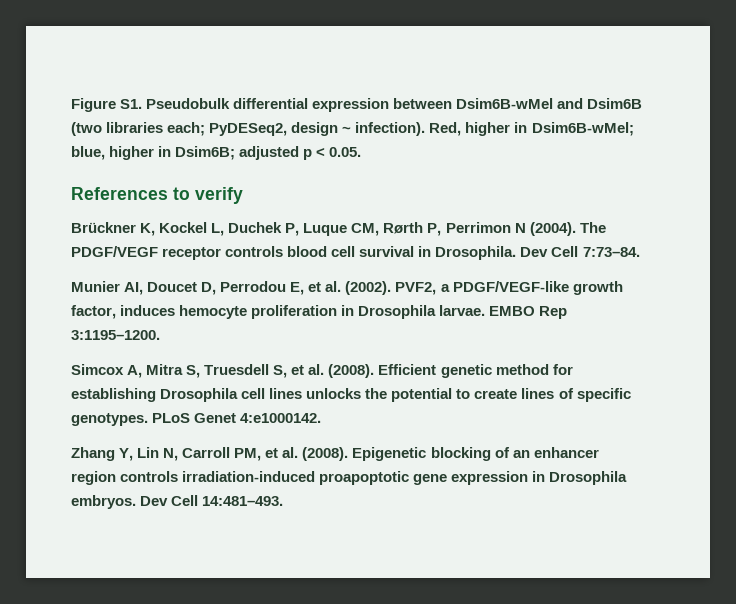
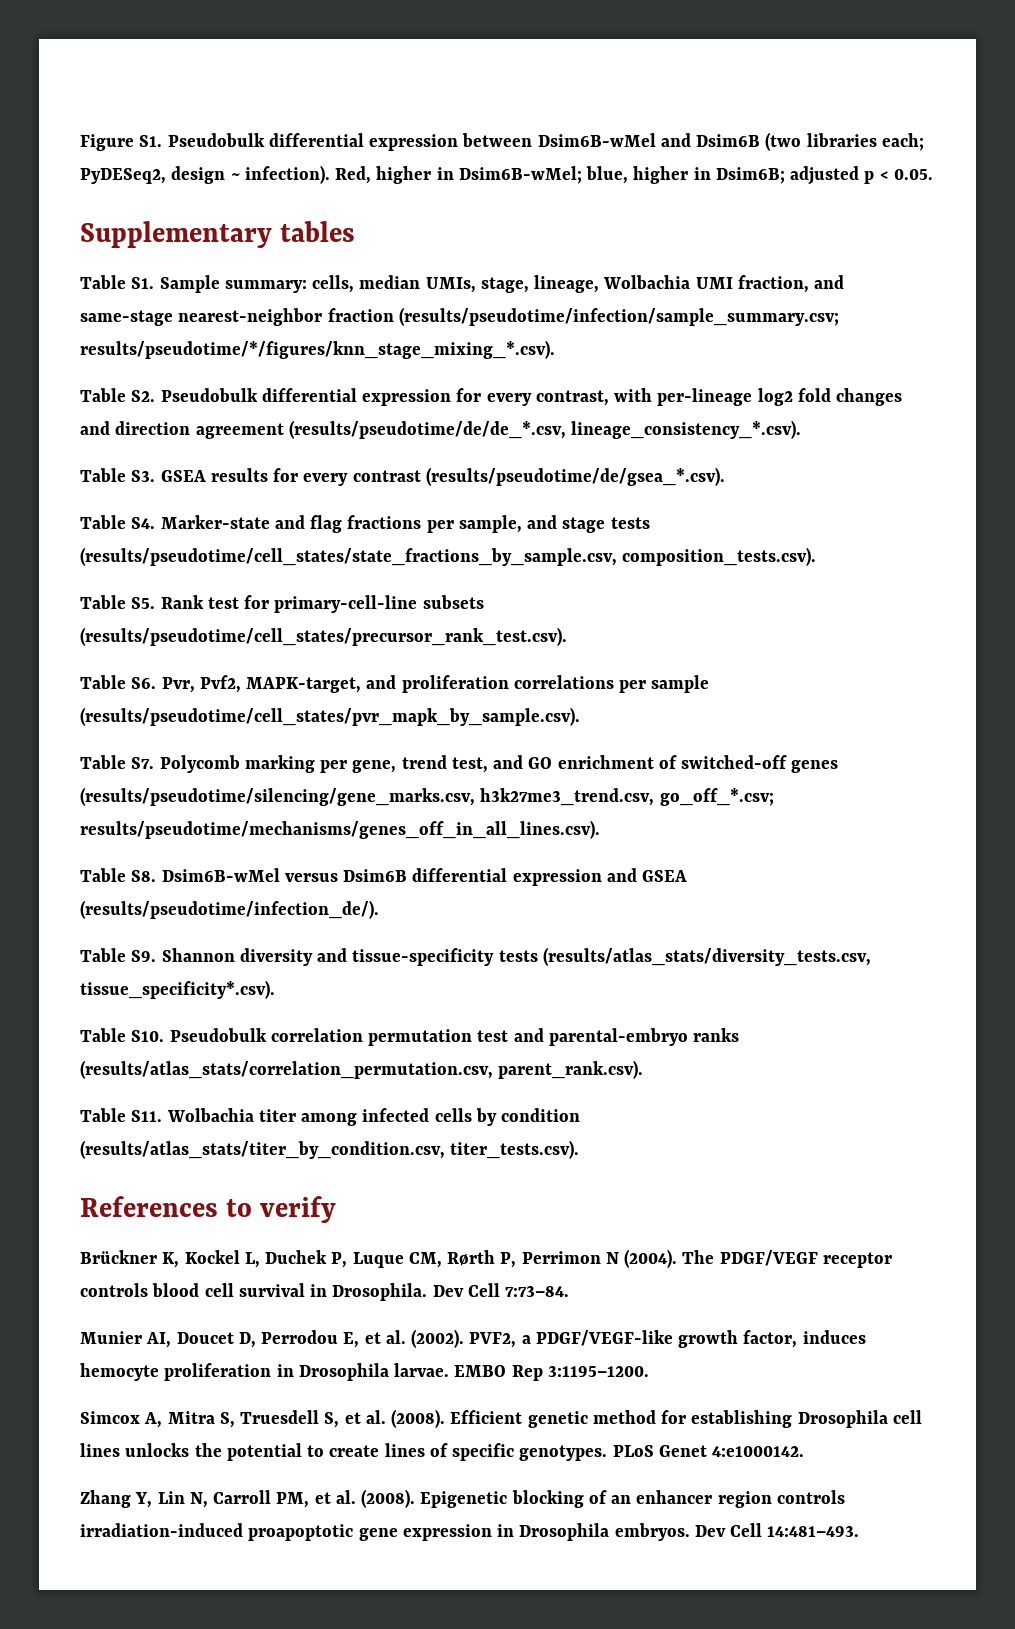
+ Supplementary tables
+ Table S1. Sample summary: cells, median UMIs, stage, lineage, Wolbachia UMI fraction, and same-stage nearest-neighbor fraction (results/pseudotime/infection/sample_summary.csv; results/pseudotime/*/figures/knn_stage_mixing_*.csv).
+ Table S2. Pseudobulk differential expression for every contrast, with per-lineage log2 fold changes and direction agreement (results/pseudotime/de/de_*.csv, lineage_consistency_*.csv).
+ Table S3. GSEA results for every contrast (results/pseudotime/de/gsea_*.csv).
+ Table S4. Marker-state and flag fractions per sample, and stage tests (results/pseudotime/cell_states/state_fractions_by_sample.csv, composition_tests.csv).
+ Table S5. Rank test for primary-cell-line subsets (results/pseudotime/cell_states/precursor_rank_test.csv).
+ Table S6. Pvr, Pvf2, MAPK-target, and proliferation correlations per sample (results/pseudotime/cell_states/pvr_mapk_by_sample.csv).
+ Table S7. Polycomb marking per gene, trend test, and GO enrichment of switched-off genes (results/pseudotime/silencing/gene_marks.csv, h3k27me3_trend.csv, go_off_*.csv; results/pseudotime/mechanisms/genes_off_in_all_lines.csv).
+ Table S8. Dsim6B-wMel versus Dsim6B differential expression and GSEA (results/pseudotime/infection_de/).
+ Table S9. Shannon diversity and tissue-specificity tests (results/atlas_stats/diversity_tests.csv, tissue_specificity*.csv).
+ Table S10. Pseudobulk correlation permutation test and parental-embryo ranks (results/atlas_stats/correlation_permutation.csv, parent_rank.csv).
+ Table S11. Wolbachia titer among infected cells by condition (results/atlas_stats/titer_by_condition.csv, titer_tests.csv).

